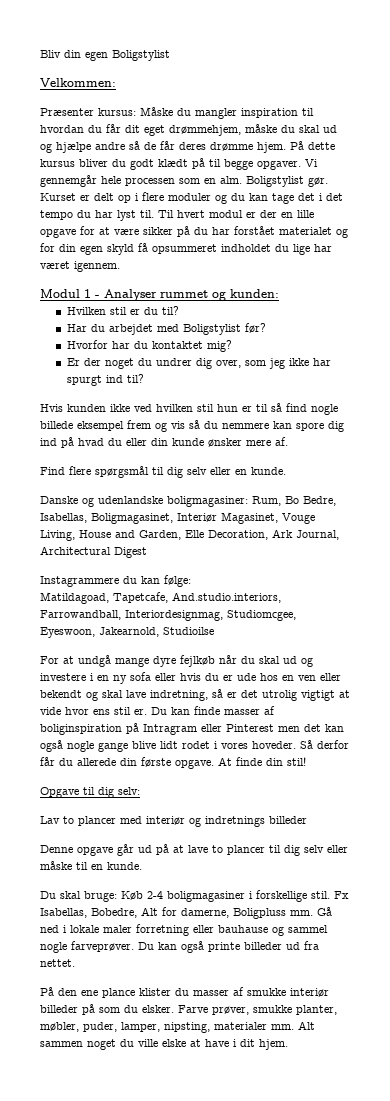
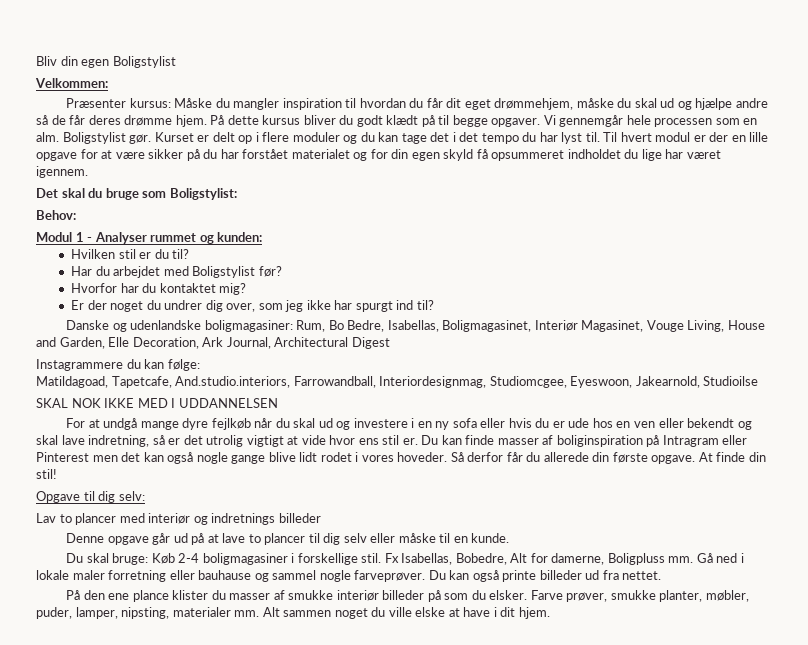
+ Det skal du bruge som Boligstylist:
+ Behov:
- Hvis kunden ikke ved hvilken stil hun er til så find nogle billede eksempel frem og vis så du nemmere kan spore dig ind på hvad du eller din kunde ønsker mere af.
- Find flere spørgsmål til dig selv eller en kunde.
+ SKAL NOK IKKE MED I UDDANNELSEN

